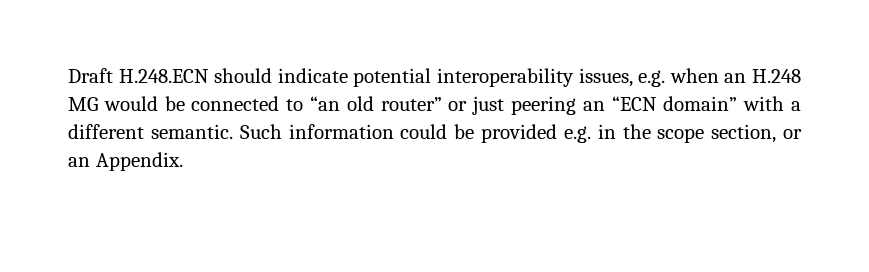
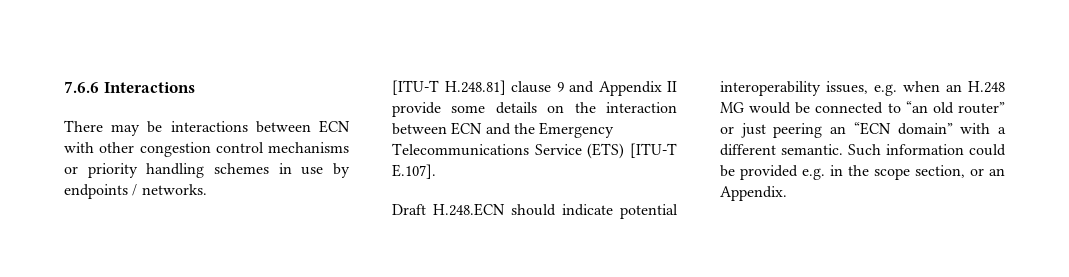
+ 7.6.6 Interactions
+ There may be interactions between ECN with other congestion control mechanisms or priority handling schemes in use by endpoints / networks.
+ [ITU-T H.248.81] clause 9 and Appendix II provide some details on the interaction between ECN and the Emergency Telecommunications Service (ETS) [ITU-T E.107].

